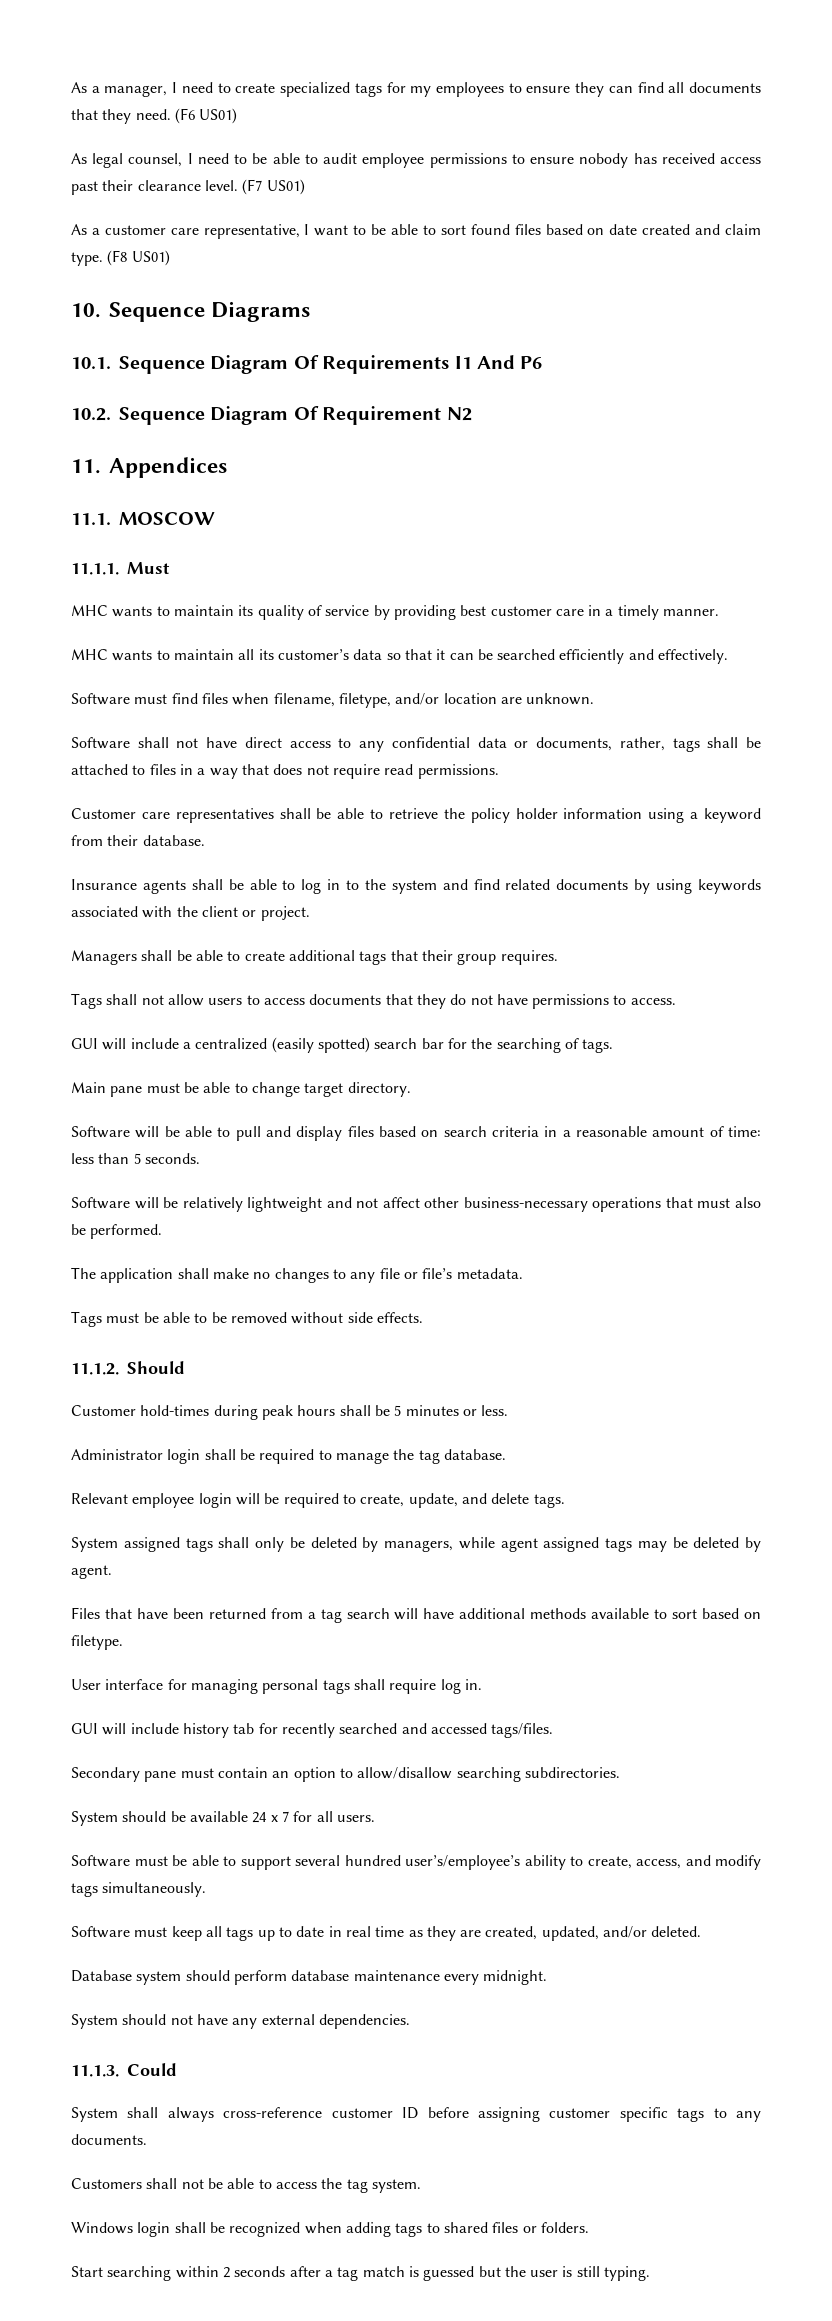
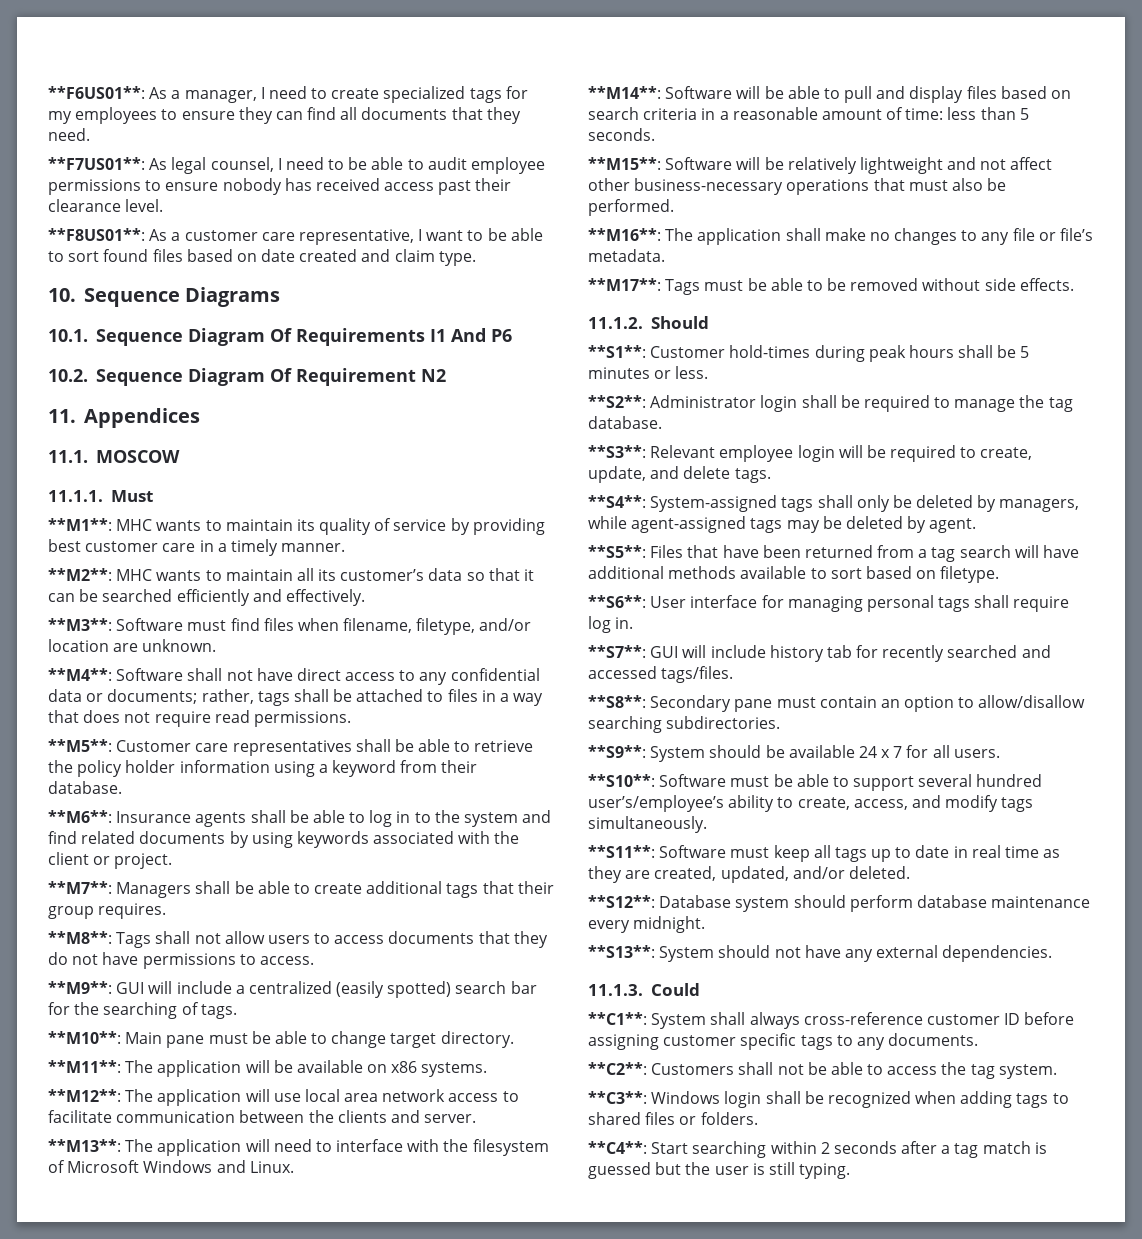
+ **F6US01**:
- As a manager, I need to create specialized tags for my employees to ensure they can find all documents that they need. (F6 US01)
- As legal counsel, I need to be able to audit employee permissions to ensure nobody has received access past their clearance level. (F7 US01)
- As a customer care representative, I want to be able to sort found files based on date created and claim type. (F8 US01)
+ As a manager, I need to create specialized tags for my employees to ensure they can find all documents that they need.
+ **F7US01**: As legal counsel, I need to be able to audit employee permissions to ensure nobody has received access past their clearance level.
+ **F8US01**: As a customer care representative, I want to be able to sort found files based on date created and claim type.
- MHC wants to maintain its quality of service by providing best customer care in a timely manner.
+ **M1**: MHC wants to maintain its quality of service by providing best customer care in a timely manner.
- MHC wants to maintain all its customer’s data so that it can be searched efficiently and effectively.
+ **M2**: MHC wants to maintain all its customer’s data so that it can be searched efficiently and effectively.
- Software must find files when filename, filetype, and/or location are unknown.
+ **M3**: Software must find files when filename, filetype, and/or location are unknown.
- Software shall not have direct access to any confidential data or documents, rather, tags shall be attached to files in a way that does not require read permissions.
+ **M4**: Software shall not have direct access to any confidential data or documents; rather, tags shall be attached to files in a way that does not require read permissions.
- Customer care representatives shall be able to retrieve the policy holder information using a keyword from their database.
+ **M5**: Customer care representatives shall be able to retrieve the policy holder information using a keyword from their database.
- Insurance agents shall be able to log in to the system and find related documents by using keywords associated with the client or project.
+ **M6**: Insurance agents shall be able to log in to the system and find related documents by using keywords associated with the client or project.
- Managers shall be able to create additional tags that their group requires.
+ **M7**: Managers shall be able to create additional tags that their group requires.
- Tags shall not allow users to access documents that they do not have permissions to access.
+ **M8**: Tags shall not allow users to access documents that they do not have permissions to access.
- GUI will include a centralized (easily spotted) search bar for the searching of tags.
+ **M9**: GUI will include a centralized (easily spotted) search bar for the searching of tags.
- Main pane must be able to change target directory.
+ **M10**: Main pane must be able to change target directory.
- Software will be able to pull and display files based on search criteria in a reasonable amount of time: less than 5 seconds.
+ **M11**: The application will be available on x86 systems.
+ **M12**: The application will use local area network access to facilitate communication between the clients and server.
+ **M13**: The application will need to interface with the filesystem of Microsoft Windows and Linux.
+ **M14**: Software will be able to pull and display files based on search criteria in a reasonable amount of time: less than 5 seconds.
- Software will be relatively lightweight and not affect other business-necessary operations that must also be performed.
+ **M15**: Software will be relatively lightweight and not affect other business-necessary operations that must also be performed.
- The application shall make no changes to any file or file’s metadata.
+ **M16**: The application shall make no changes to any file or file’s metadata.
- Tags must be able to be removed without side effects.
+ **M17**: Tags must be able to be removed without side effects.
- Customer hold-times during peak hours shall be 5 minutes or less.
+ **S1**: Customer hold-times during peak hours shall be 5 minutes or less.
- Administrator login shall be required to manage the tag database.
+ **S2**: Administrator login shall be required to manage the tag database.
- Relevant employee login will be required to create, update, and delete tags.
+ **S3**: Relevant employee login will be required to create, update, and delete tags.
- System assigned tags shall only be deleted by managers, while agent assigned tags may be deleted by agent.
+ **S4**: System-assigned tags shall only be deleted by managers, while agent-assigned tags may be deleted by agent.
- Files that have been returned from a tag search will have additional methods available to sort based on filetype.
+ **S5**: Files that have been returned from a tag search will have additional methods available to sort based on filetype.
- User interface for managing personal tags shall require log in.
+ **S6**: User interface for managing personal tags shall require log in.
- GUI will include history tab for recently searched and accessed tags/files.
+ **S7**: GUI will include history tab for recently searched and accessed tags/files.
- Secondary pane must contain an option to allow/disallow searching subdirectories.
+ **S8**: Secondary pane must contain an option to allow/disallow searching subdirectories.
- System should be available 24 x 7 for all users.
+ **S9**: System should be available 24 x 7 for all users.
- Software must be able to support several hundred user’s/employee’s ability to create, access, and modify tags simultaneously.
+ **S10**: Software must be able to support several hundred user’s/employee’s ability to create, access, and modify tags simultaneously.
- Software must keep all tags up to date in real time as they are created, updated, and/or deleted.
+ **S11**: Software must keep all tags up to date in real time as they are created, updated, and/or deleted.
- Database system should perform database maintenance every midnight.
+ **S12**: Database system should perform database maintenance every midnight.
- System should not have any external dependencies.
+ **S13**: System should not have any external dependencies.
- System shall always cross-reference customer ID before assigning customer specific tags to any documents.
+ **C1**: System shall always cross-reference customer ID before assigning customer specific tags to any documents.
- Customers shall not be able to access the tag system.
+ **C2**: Customers shall not be able to access the tag system.
- Windows login shall be recognized when adding tags to shared files or folders.
+ **C3**: Windows login shall be recognized when adding tags to shared files or folders.
- Start searching within 2 seconds after a tag match is guessed but the user is still typing.
+ **C4**: Start searching within 2 seconds after a tag match is guessed but the user is still typing.

